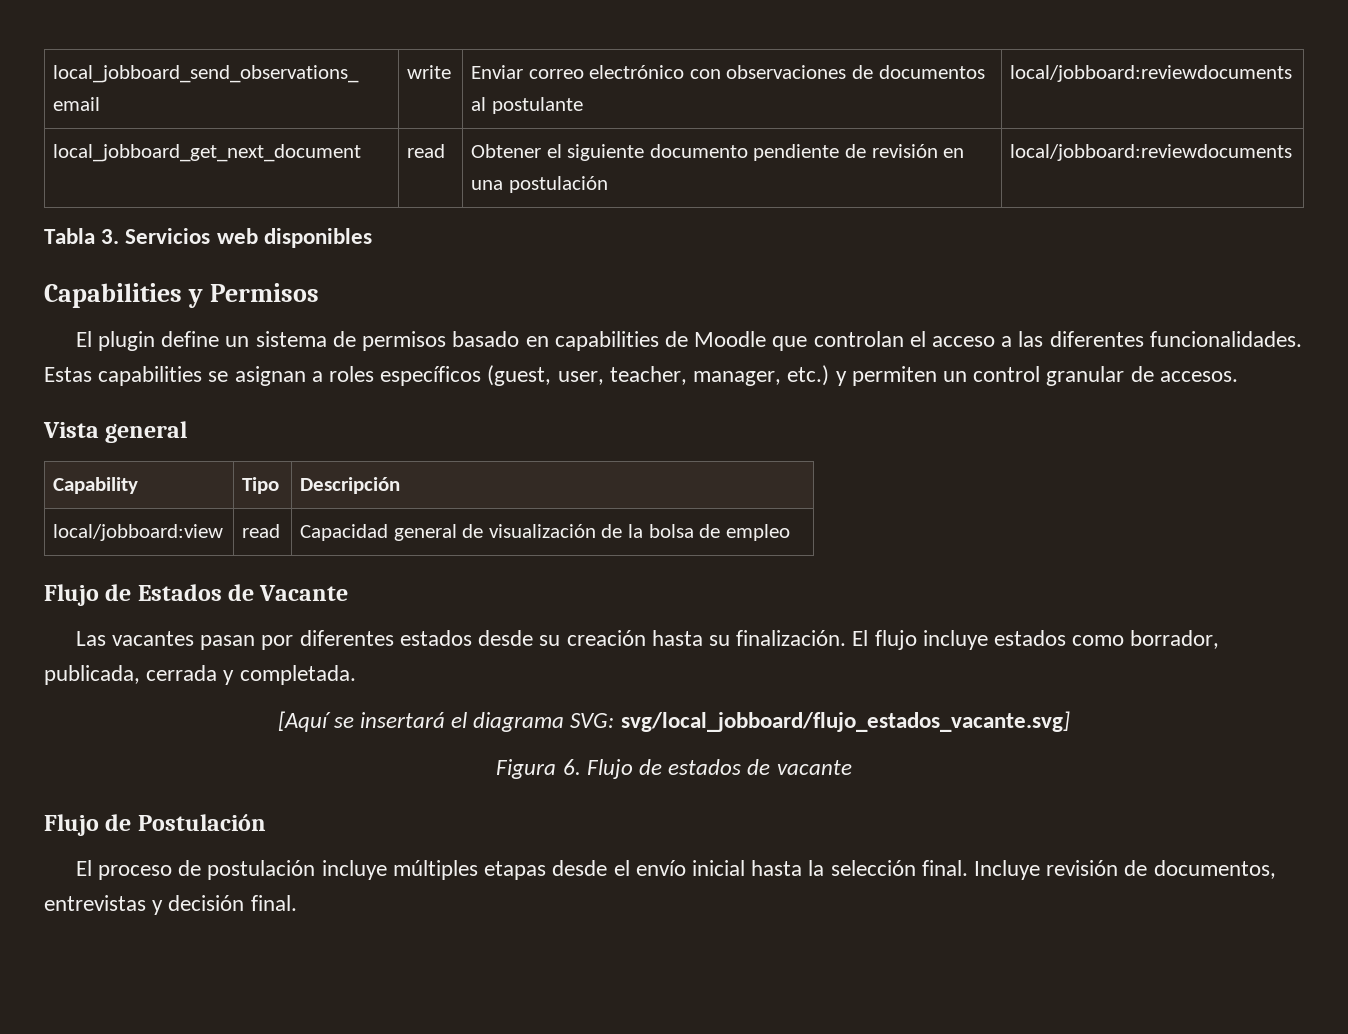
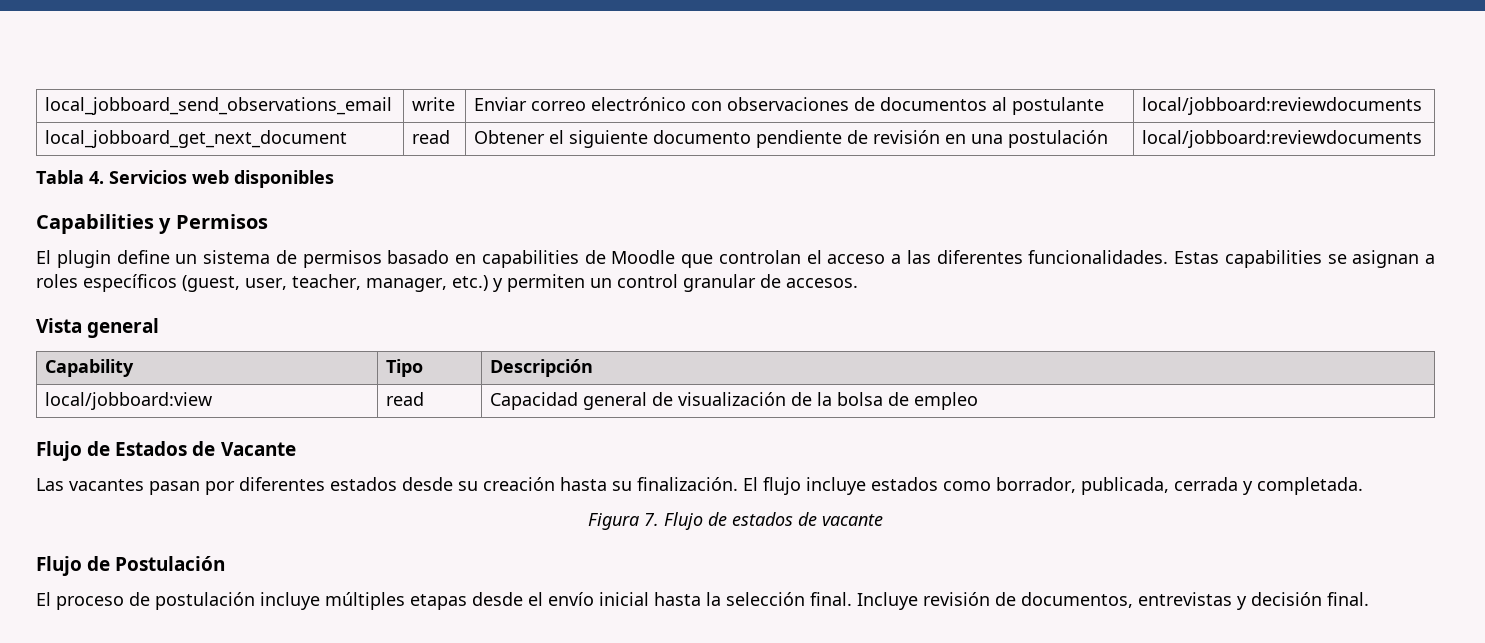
- Tabla 3. Servicios web disponibles
+ Tabla 4. Servicios web disponibles
- [Aquí se insertará el diagrama SVG: svg/local_jobboard/flujo_estados_vacante.svg]
- Figura 6. Flujo de estados de vacante
+ Figura 7. Flujo de estados de vacante

